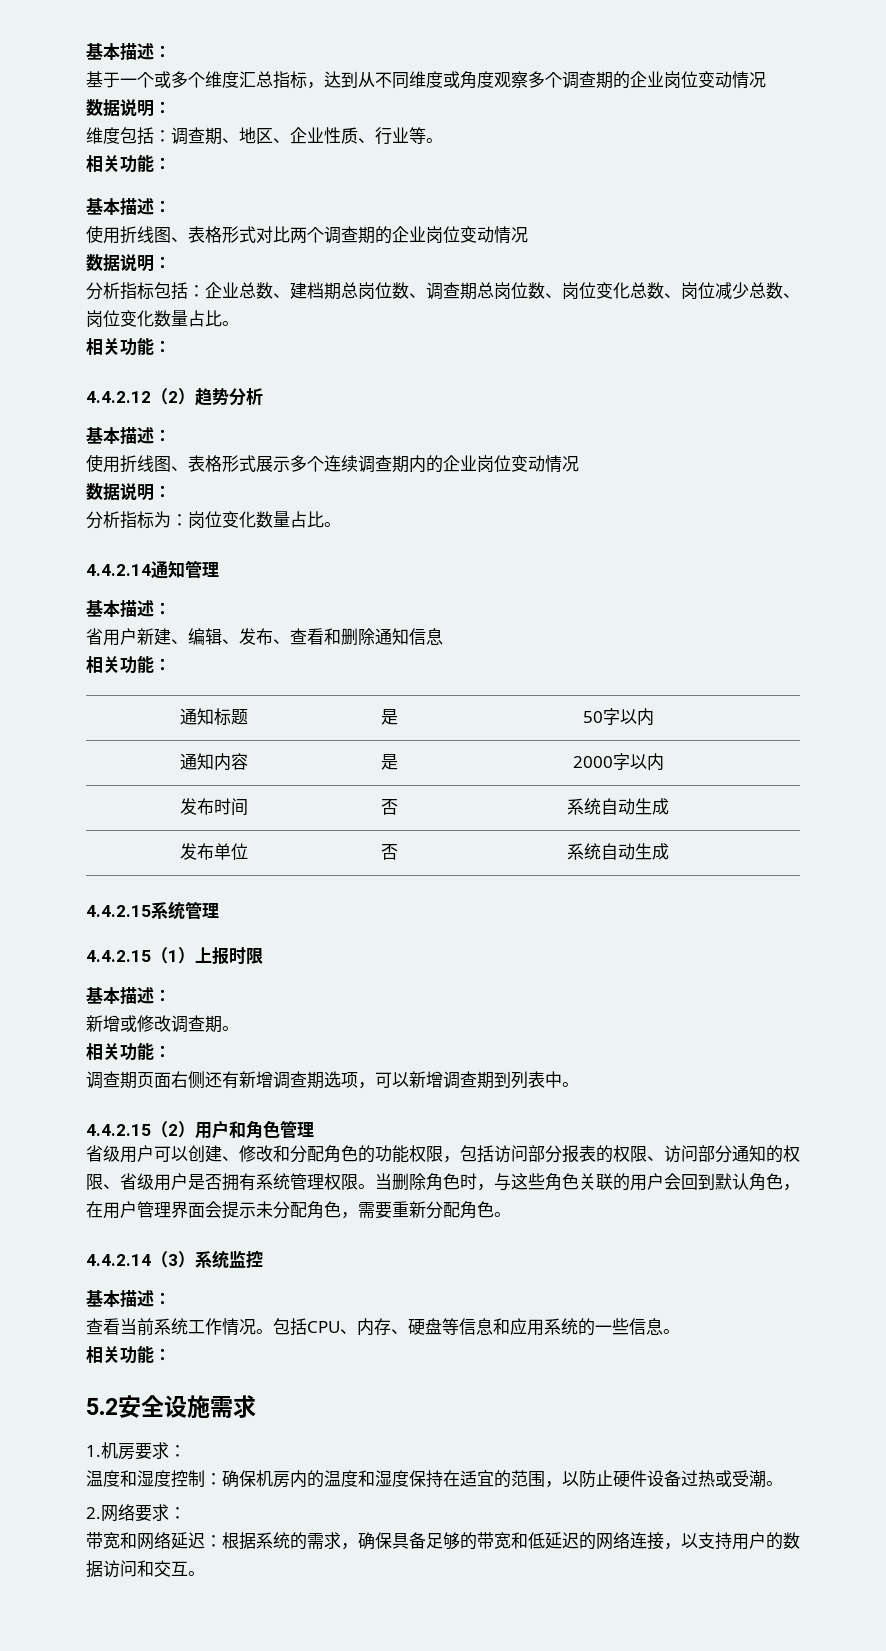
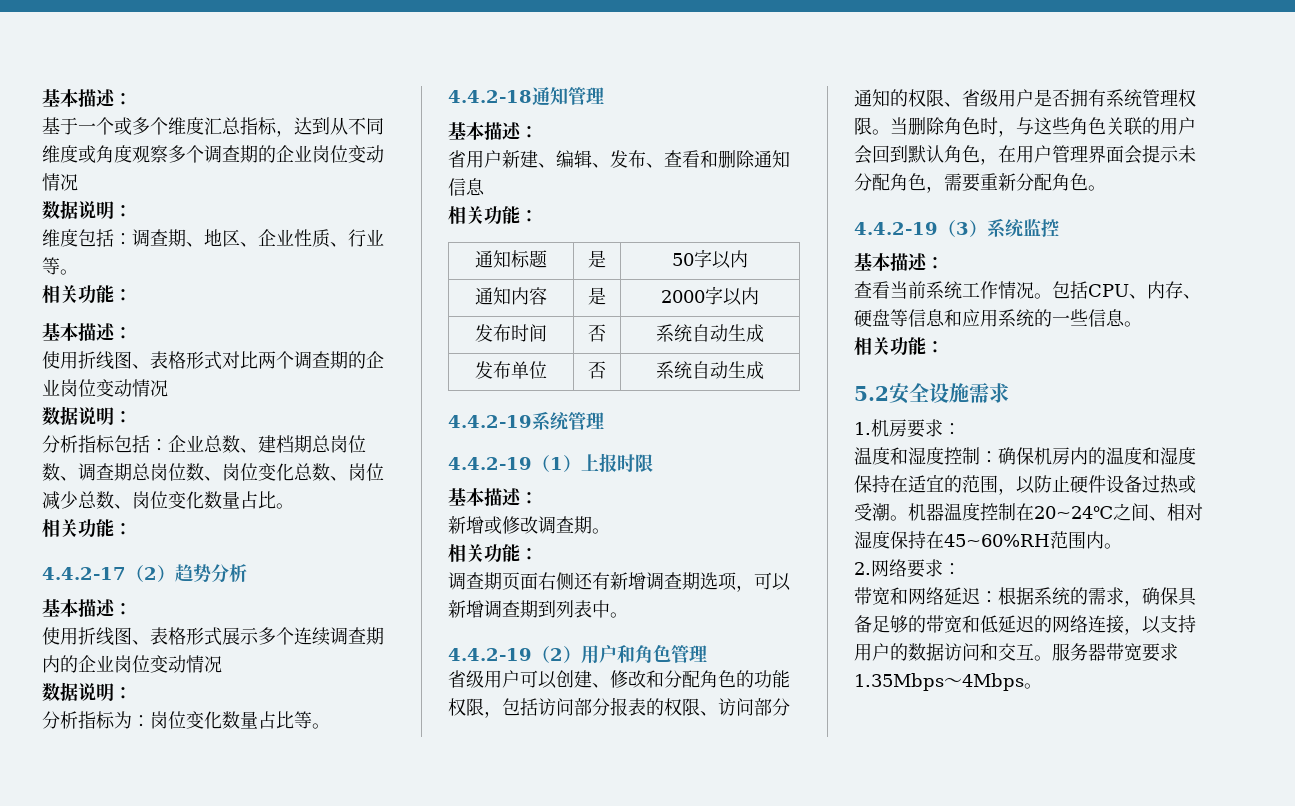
- 4.4.2.12（2）趋势分析
+ 4.4.2-17（2）趋势分析
- 分析指标为：岗位变化数量占比。
- 4.4.2.14通知管理
+ 分析指标为：岗位变化数量占比等。
+ 4.4.2-18通知管理
- 4.4.2.15系统管理
+ 4.4.2-19系统管理
- 4.4.2.15（1）上报时限
+ 4.4.2-19（1）上报时限
- 4.4.2.15（2）用户和角色管理
+ 4.4.2-19（2）用户和角色管理
- 4.4.2.14（3）系统监控
+ 4.4.2-19（3）系统监控
+ 机器温度控制在20~24℃之间、相对湿度保持在45~60%RH范围内。
+ 服务器带宽要求1.35Mbps～4Mbps。

